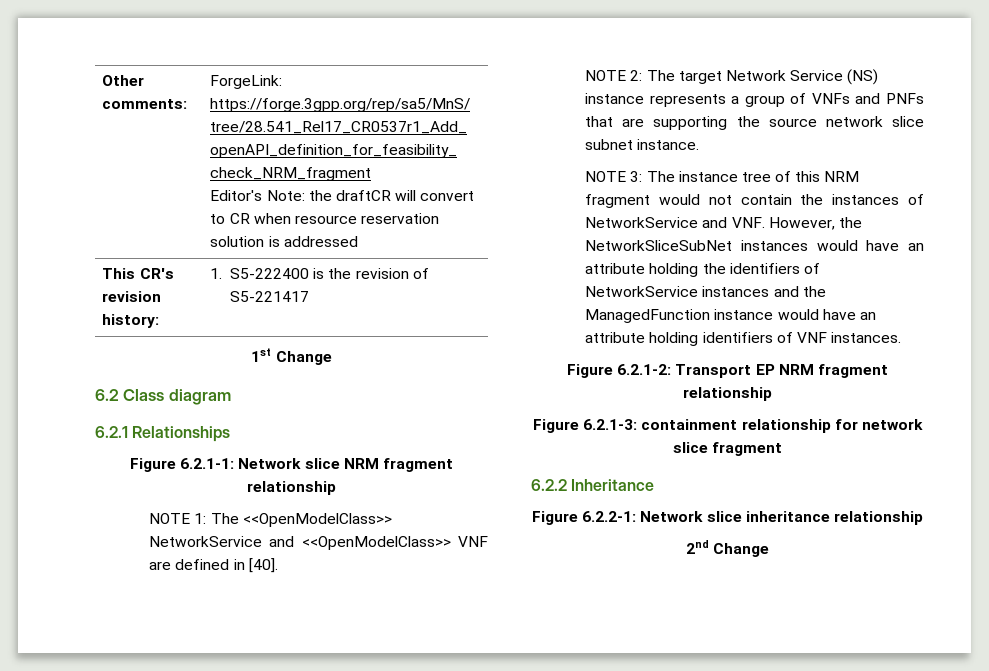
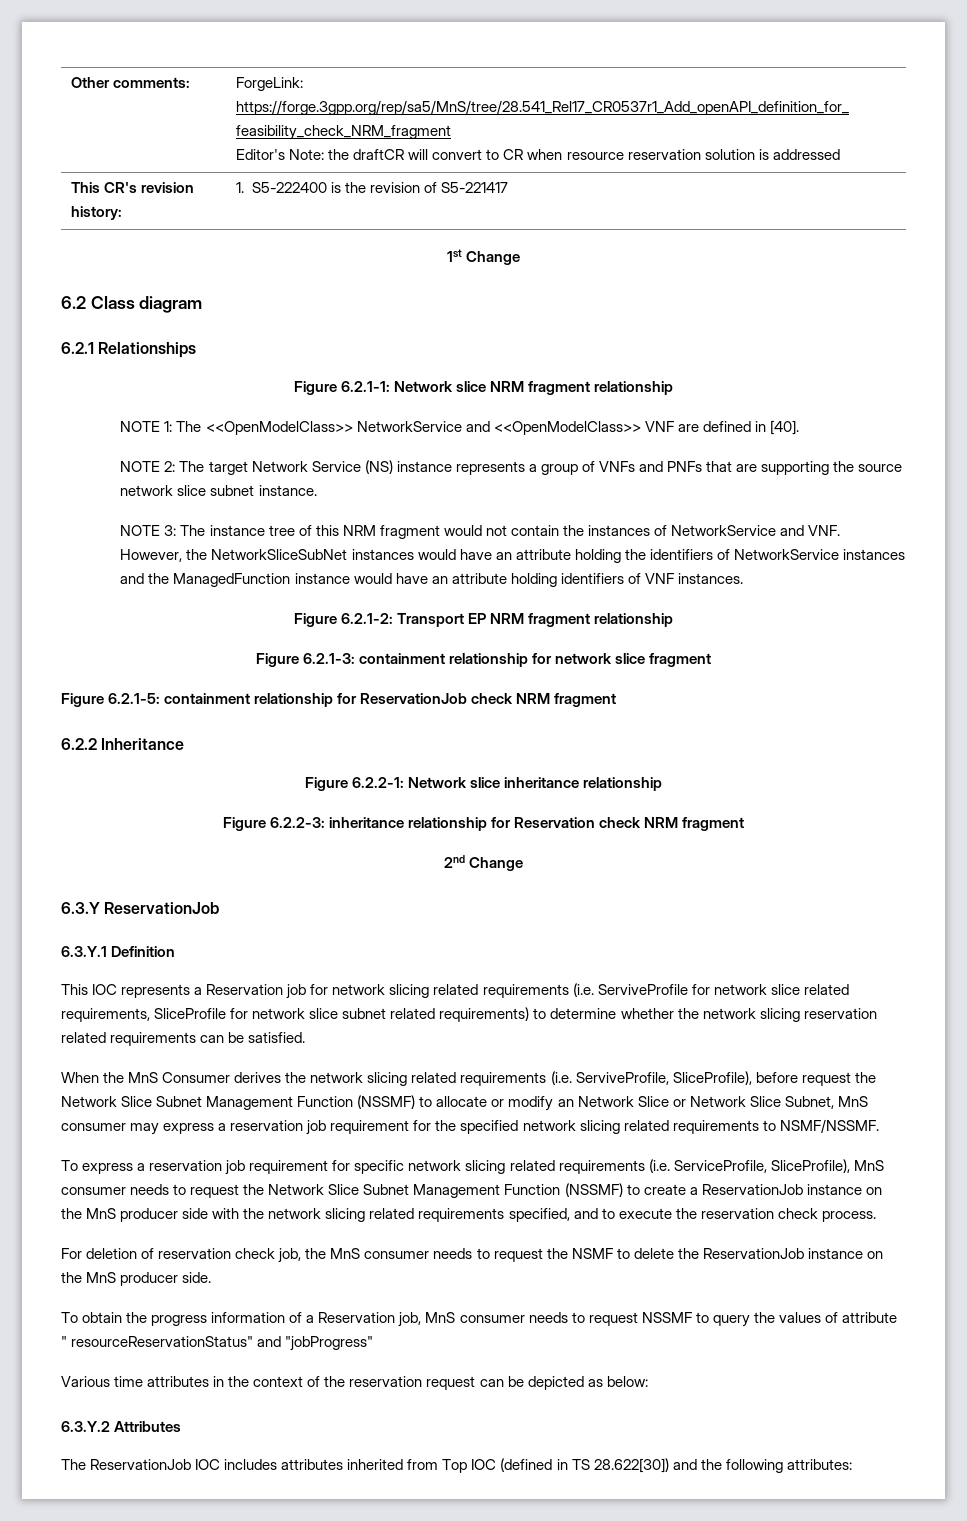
+ Figure 6.2.1-5: containment relationship for ReservationJob check NRM fragment
+ Figure 6.2.2-3: inheritance relationship for Reservation check NRM fragment
  2nd Change
+ 6.3.Y ReservationJob
+ 6.3.Y.1 Definition
+ This IOC represents a Reservation job for network slicing related requirements (i.e. ServiveProfile for network slice related requirements, SliceProfile for network slice subnet related requirements) to determine whether the network slicing reservation related requirements can be satisfied.
+ When the MnS Consumer derives the network slicing related requirements (i.e. ServiveProfile, SliceProfile), before request the Network Slice Subnet Management Function (NSSMF) to allocate or modify an Network Slice or Network Slice Subnet, MnS consumer may express a reservation job requirement for the specified network slicing related requirements to NSMF/NSSMF.
+ To express a reservation job requirement for specific network slicing related requirements (i.e. ServiceProfile, SliceProfile), MnS consumer needs to request the Network Slice Subnet Management Function (NSSMF) to create a ReservationJob instance on the MnS producer side with the network slicing related requirements specified, and to execute the reservation check process.
+ For deletion of reservation check job, the MnS consumer needs to request the NSMF to delete the ReservationJob instance on the MnS producer side.
+ To obtain the progress information of a Reservation job, MnS consumer needs to request NSSMF to query the values of attribute " resourceReservationStatus" and "jobProgress"
+ Various time attributes in the context of the reservation request can be depicted as below:
+ 6.3.Y.2 Attributes
+ The ReservationJob IOC includes attributes inherited from Top IOC (defined in TS 28.622[30]) and the following attributes:

